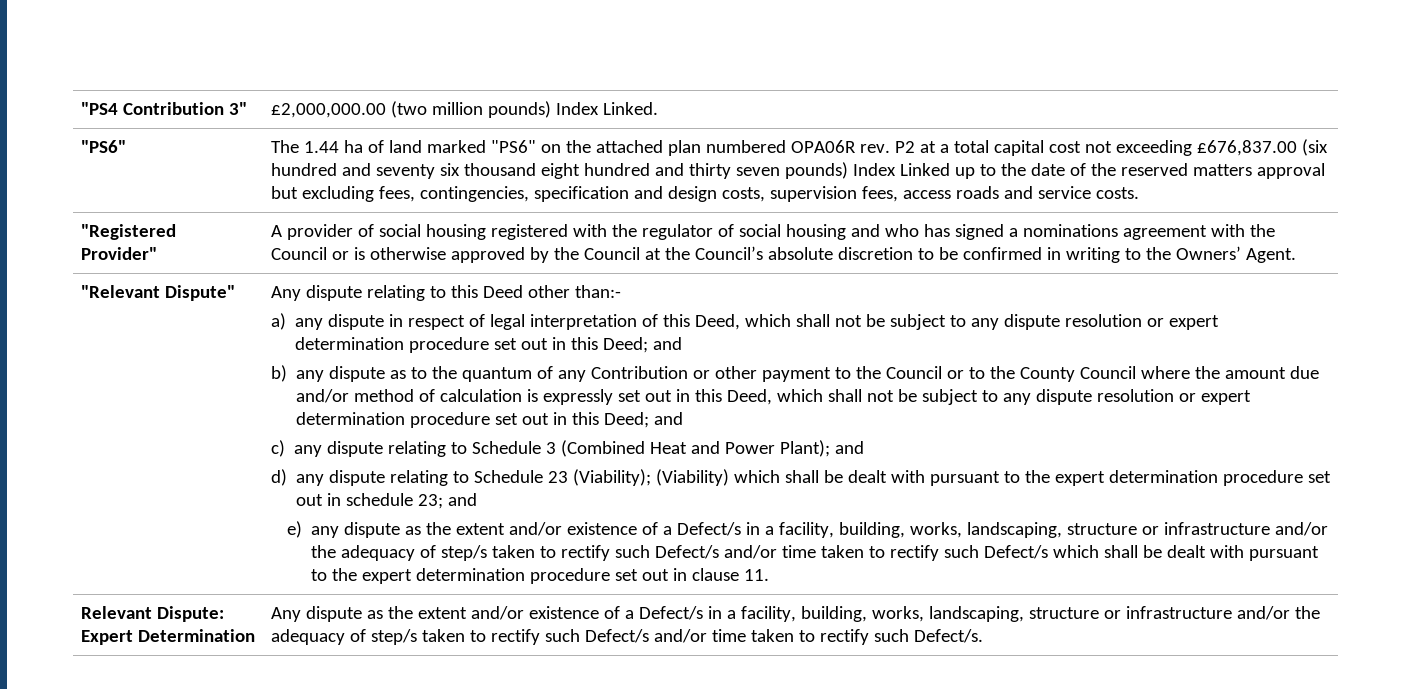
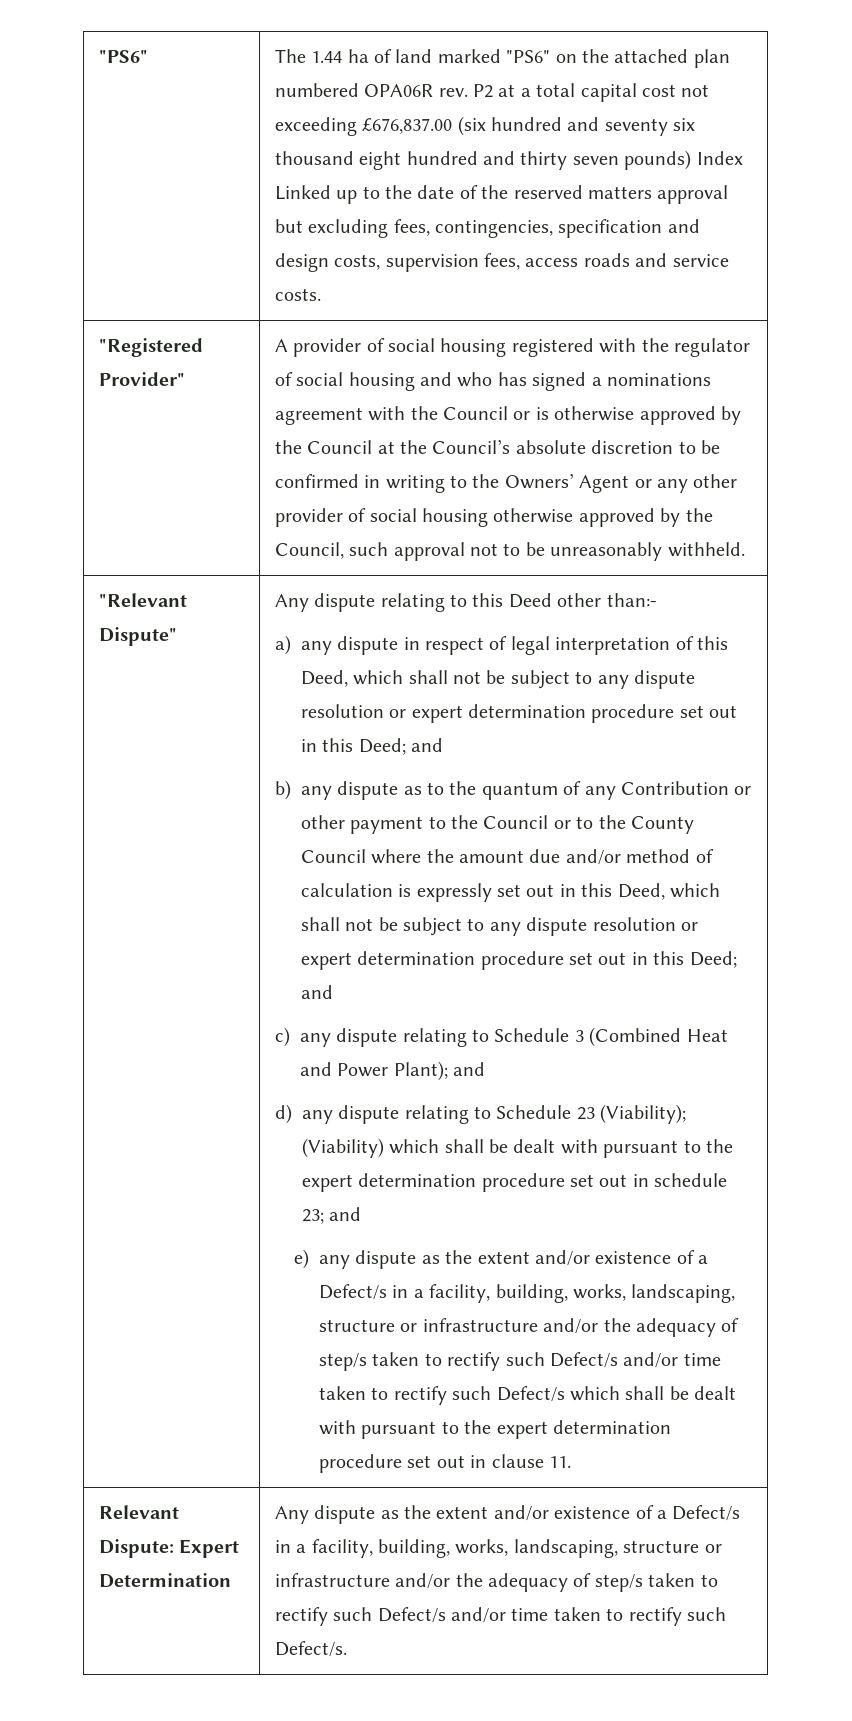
- "PS4 Contribution 3" | £2,000,000.00 (two million pounds) Index Linked.
- A provider of social housing registered with the regulator of social housing and who has signed a nominations agreement with the Council or is otherwise approved by the Council at the Council’s absolute discretion to be confirmed in writing to the Owners’ Agent.
+ A provider of social housing registered with the regulator of social housing and who has signed a nominations agreement with the Council or is otherwise approved by the Council at the Council’s absolute discretion to be confirmed in writing to the Owners’ Agent or any other provider of social housing otherwise approved by the Council, such approval not to be unreasonably withheld.

